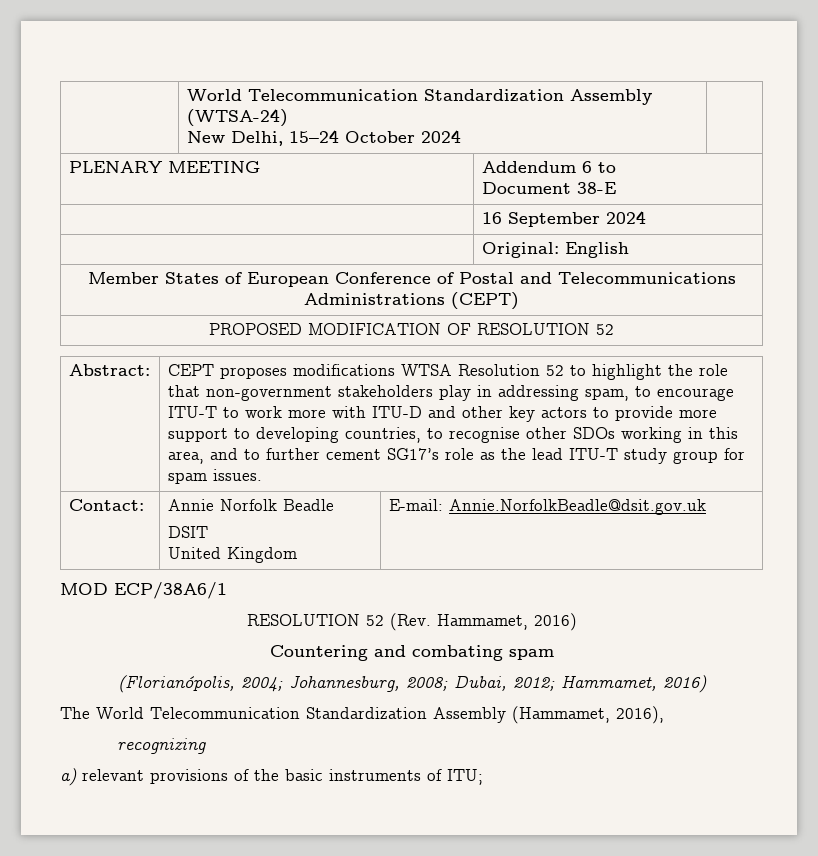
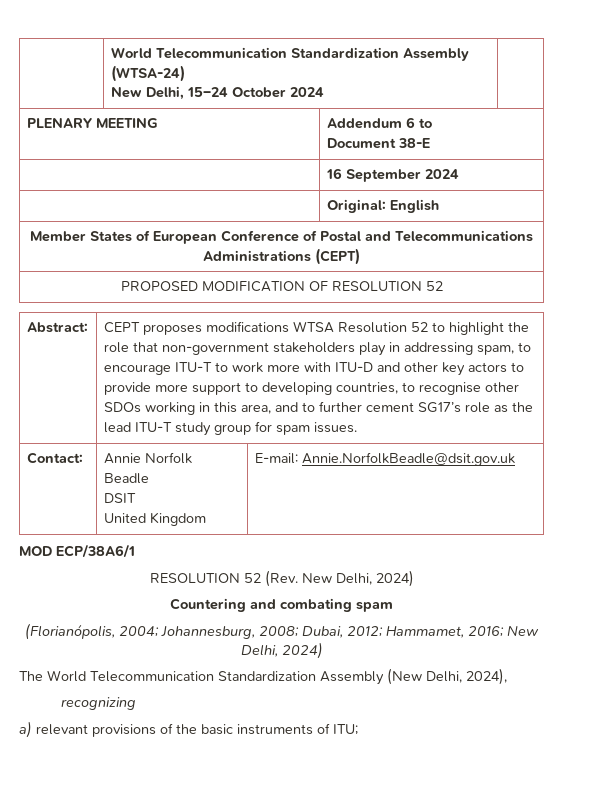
- RESOLUTION 52 (Rev. Hammamet, 2016)
+ RESOLUTION 52 (Rev. New Delhi, 2024)
- (Florianópolis, 2004; Johannesburg, 2008; Dubai, 2012; Hammamet, 2016)
+ (Florianópolis, 2004; Johannesburg, 2008; Dubai, 2012; Hammamet, 2016; New Delhi, 2024)
- The World Telecommunication Standardization Assembly (Hammamet, 2016),
+ The World Telecommunication Standardization Assembly (New Delhi, 2024),

